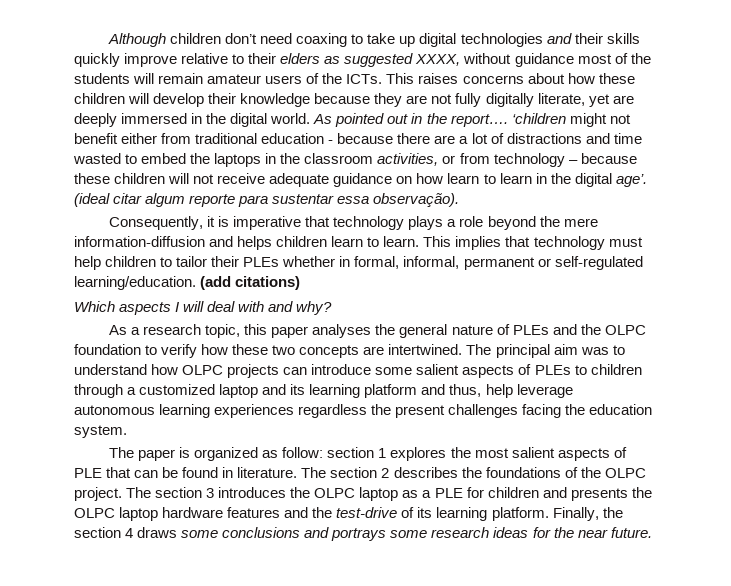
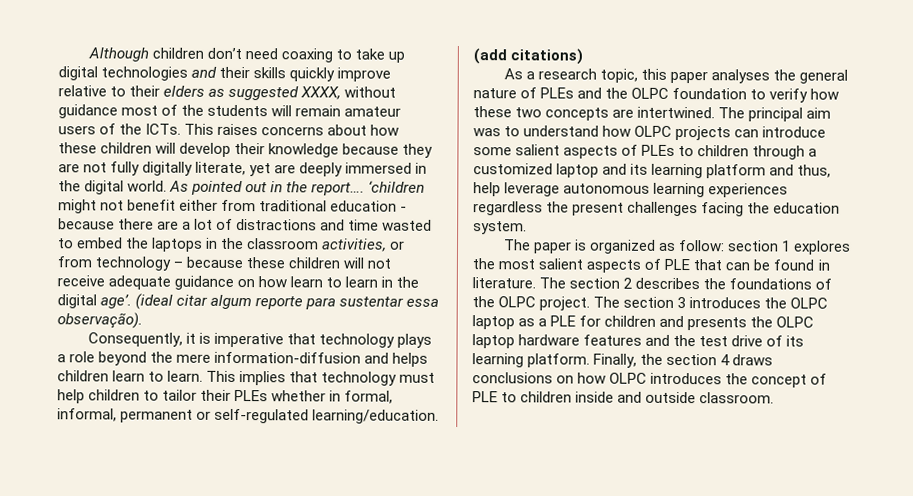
- Which aspects I will deal with and why?
- The section 3 introduces the OLPC laptop as a PLE for children and presents the OLPC laptop hardware features and the test-drive of its learning platform.
+ The section 3 introduces the OLPC laptop as a PLE for children and presents the OLPC laptop hardware features and the test drive of its learning platform.
- Finally, the section 4 draws some conclusions and portrays some research ideas for the near future.
+ Finally, the section 4 draws conclusions on how OLPC introduces the concept of PLE to children inside and outside classroom.

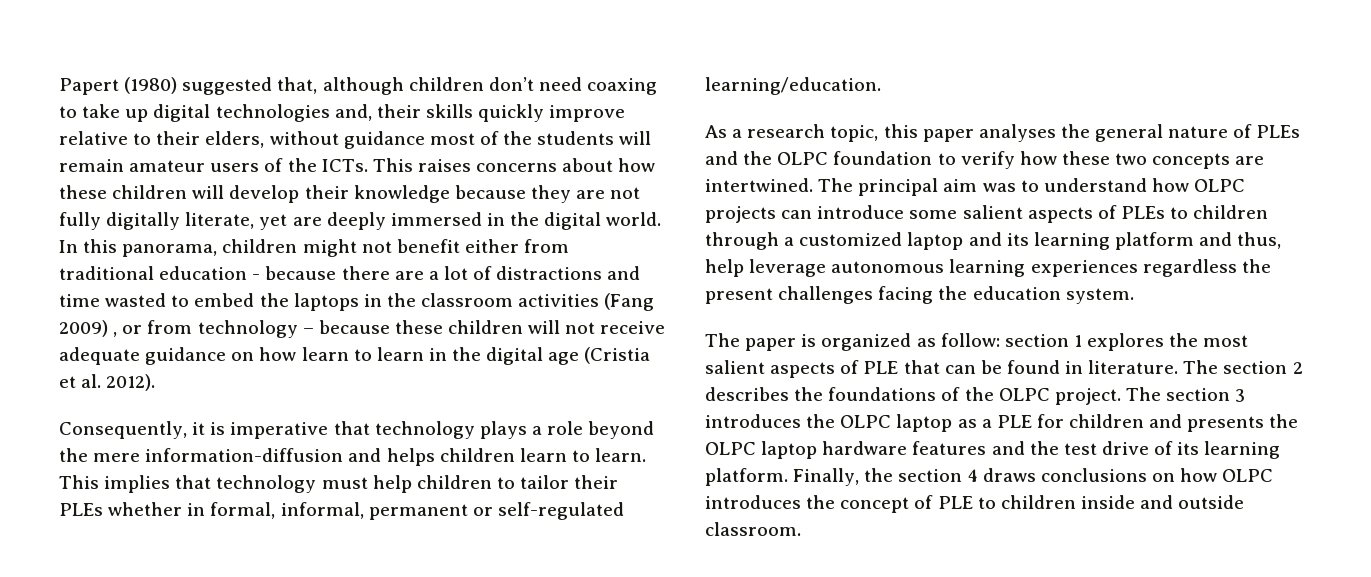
- Although children don’t need coaxing to take up digital technologies and their skills quickly improve relative to their elders as suggested XXXX, without guidance most of the students will remain amateur users of the ICTs.
+ Papert (1980) suggested that, although children don’t need coaxing to take up digital technologies and, their skills quickly improve relative to their elders, without guidance most of the students will remain amateur users of the ICTs.
- As pointed out in the report…. ‘children might not benefit either from traditional education - because there are a lot of distractions and time wasted to embed the laptops in the classroom activities, or from technology – because these children will not receive adequate guidance on how learn to learn in the digital age’. (ideal citar algum reporte para sustentar essa observação).
+ In this panorama, children might not benefit either from traditional education - because there are a lot of distractions and time wasted to embed the laptops in the classroom activities (Fang 2009) , or from technology – because these children will not receive adequate guidance on how learn to learn in the digital age (Cristia et al. 2012).
- (add citations)

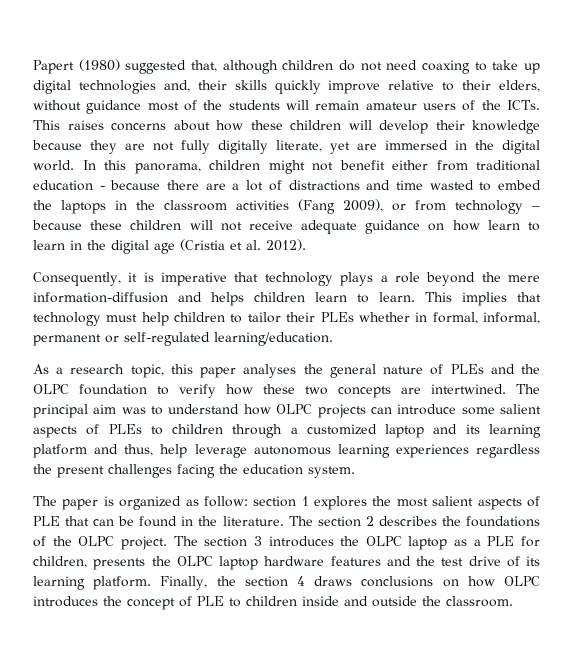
- Papert (1980) suggested that, although children don’t need coaxing to take up digital technologies and, their skills quickly improve relative to their elders, without guidance most of the students will remain amateur users of the ICTs.
+ Papert (1980) suggested that, although children do not need coaxing to take up digital technologies and, their skills quickly improve relative to their elders, without guidance most of the students will remain amateur users of the ICTs.
- This raises concerns about how these children will develop their knowledge because they are not fully digitally literate, yet are deeply immersed in the digital world.
+ This raises concerns about how these children will develop their knowledge because they are not fully digitally literate, yet are immersed in the digital world.
- In this panorama, children might not benefit either from traditional education - because there are a lot of distractions and time wasted to embed the laptops in the classroom activities (Fang 2009) , or from technology – because these children will not receive adequate guidance on how learn to learn in the digital age (Cristia et al. 2012).
+ In this panorama, children might not benefit either from traditional education - because there are a lot of distractions and time wasted to embed the laptops in the classroom activities (Fang 2009), or from technology – because these children will not receive adequate guidance on how learn to learn in the digital age (Cristia et al. 2012).
- The paper is organized as follow: section 1 explores the most salient aspects of PLE that can be found in literature.
+ The paper is organized as follow: section 1 explores the most salient aspects of PLE that can be found in the literature.
- The section 3 introduces the OLPC laptop as a PLE for children and presents the OLPC laptop hardware features and the test drive of its learning platform.
+ The section 3 introduces the OLPC laptop as a PLE for children, presents the OLPC laptop hardware features and the test drive of its learning platform.
- Finally, the section 4 draws conclusions on how OLPC introduces the concept of PLE to children inside and outside classroom.
+ Finally, the section 4 draws conclusions on how OLPC introduces the concept of PLE to children inside and outside the classroom.

